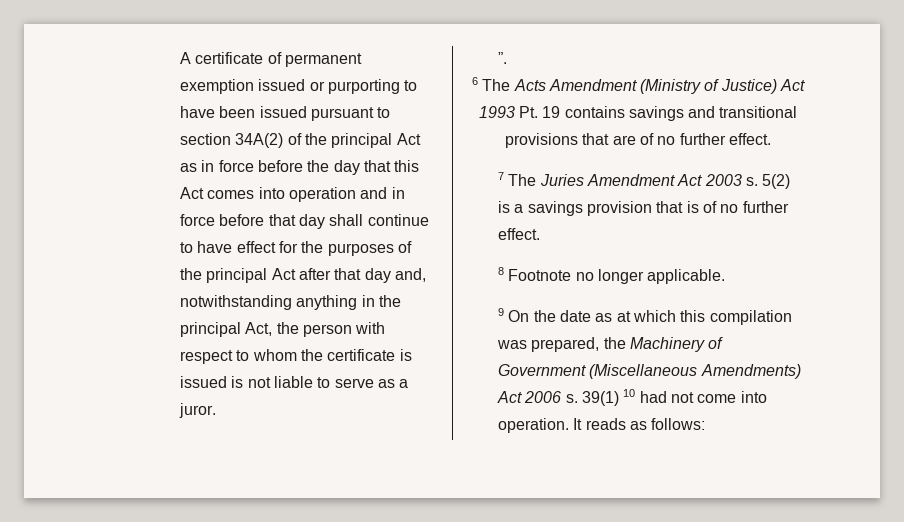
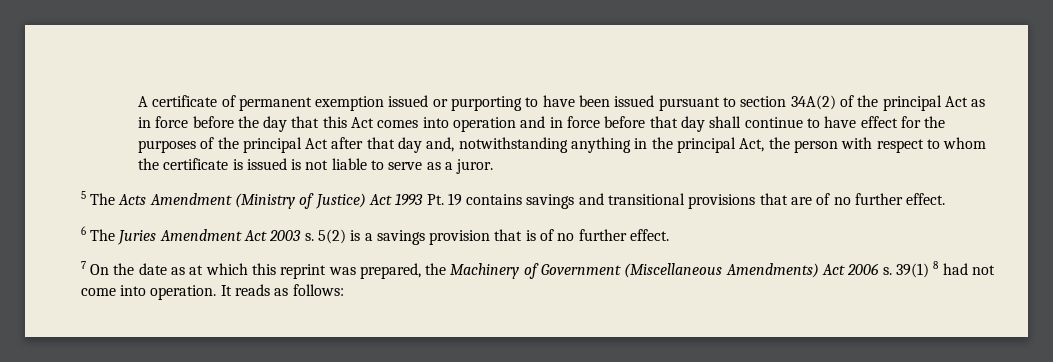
- ”.
- 6 The Acts Amendment (Ministry of Justice) Act 1993 Pt. 19 contains savings and transitional provisions that are of no further effect.
+ 5 The Acts Amendment (Ministry of Justice) Act 1993 Pt. 19 contains savings and transitional provisions that are of no further effect.
- 7 The Juries Amendment Act 2003 s.
+ 6 The Juries Amendment Act 2003 s.
- 8 Footnote no longer applicable.
- 9 On the date as at which this compilation was prepared, the Machinery of Government (Miscellaneous Amendments) Act 2006 s.
+ 7 On the date as at which this reprint was prepared, the Machinery of Government (Miscellaneous Amendments) Act 2006 s.
- 39(1) 10 had not come into operation.
+ 39(1) 8 had not come into operation.

